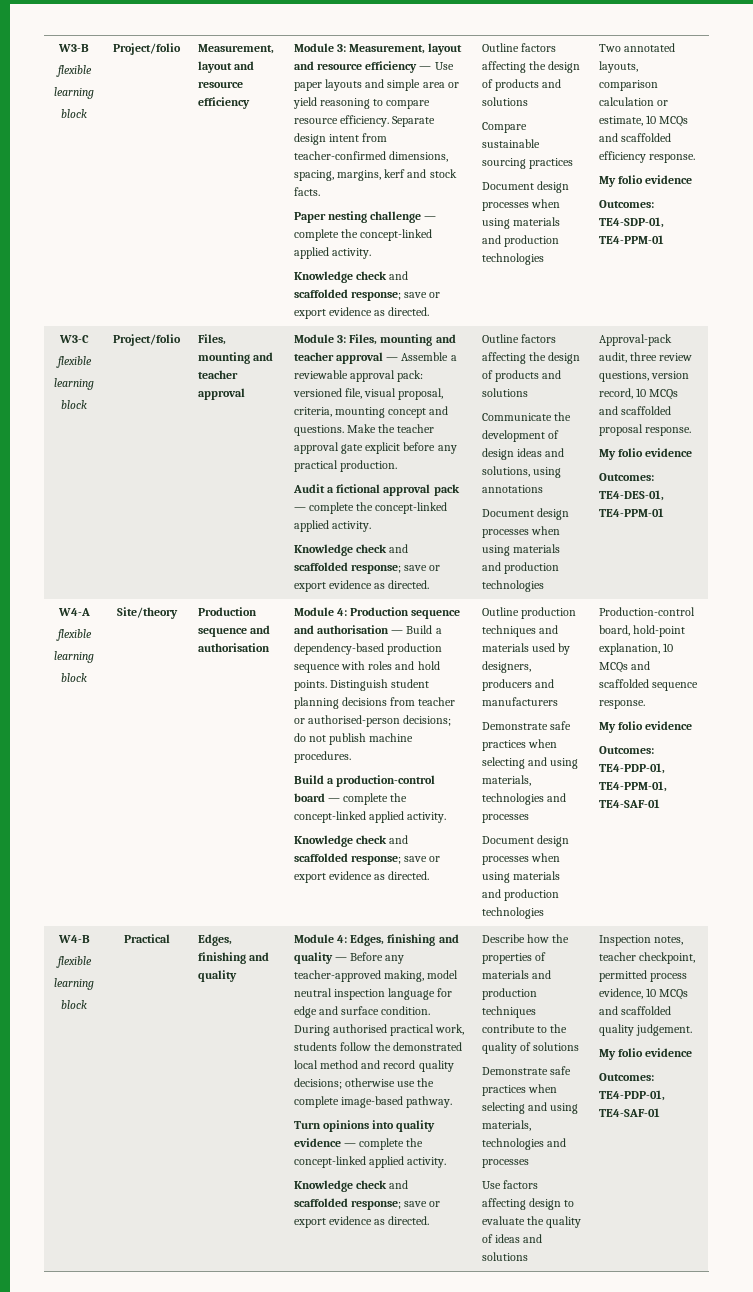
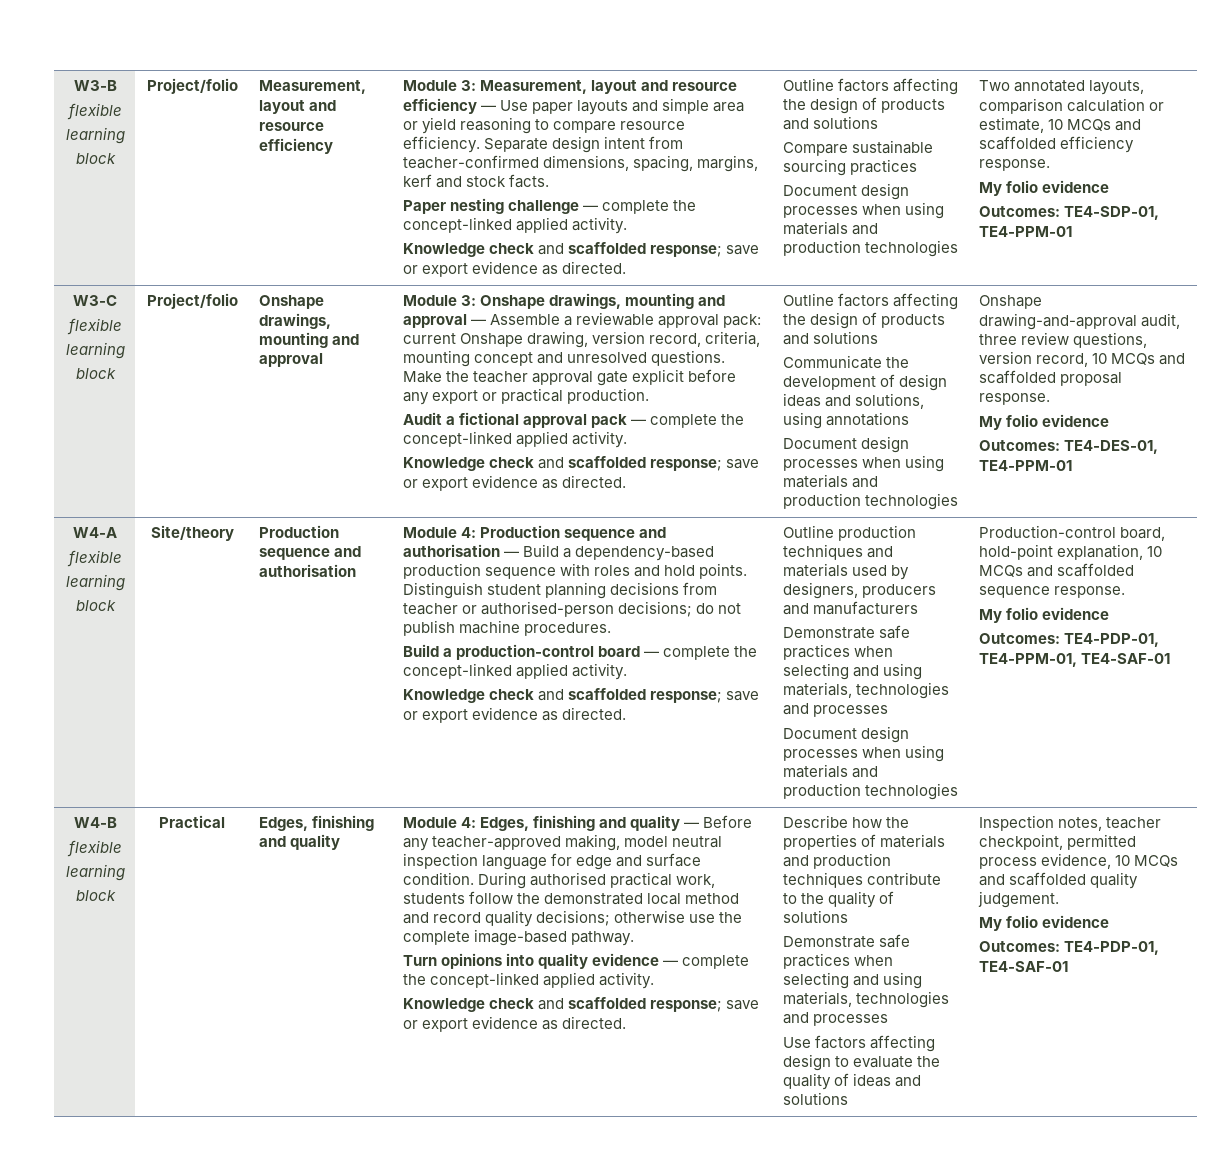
- Project/folio | Files, mounting and teacher approval
+ Project/folio | Onshape drawings, mounting and approval
- Module 3: Files, mounting and teacher approval — Assemble a reviewable approval pack: versioned file, visual proposal, criteria, mounting concept and questions.
+ Module 3: Onshape drawings, mounting and approval — Assemble a reviewable approval pack: current Onshape drawing, version record, criteria, mounting concept and unresolved questions.
- Make the teacher approval gate explicit before any practical production.
+ Make the teacher approval gate explicit before any export or practical production.
- Approval-pack audit, three review questions, version record, 10 MCQs and scaffolded proposal response.
+ Onshape drawing-and-approval audit, three review questions, version record, 10 MCQs and scaffolded proposal response.

